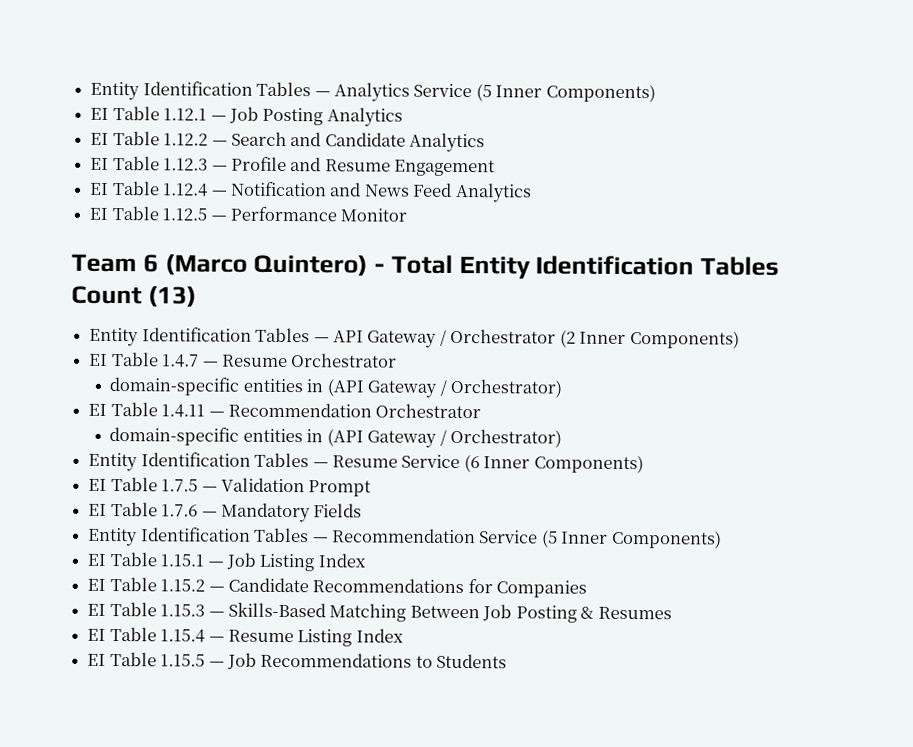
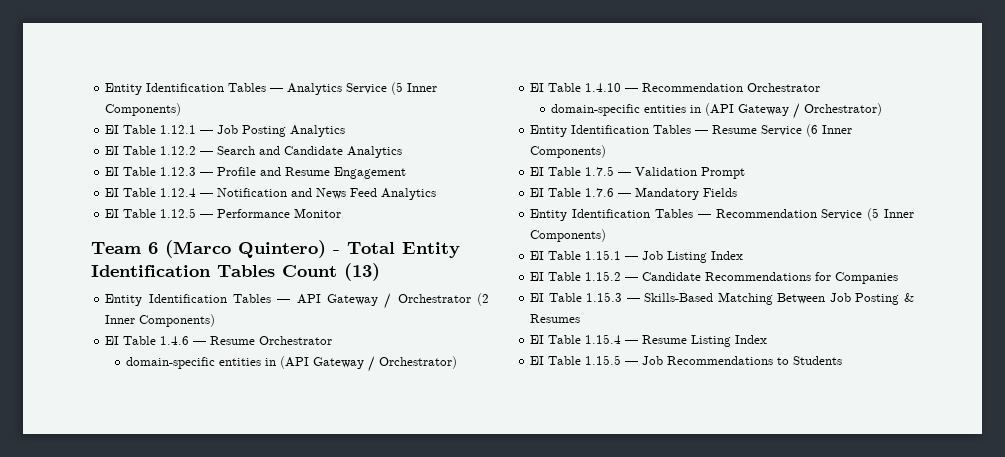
- EI Table 1.4.7 — Resume Orchestrator
+ EI Table 1.4.6 — Resume Orchestrator
- EI Table 1.4.11 — Recommendation Orchestrator
+ EI Table 1.4.10 — Recommendation Orchestrator

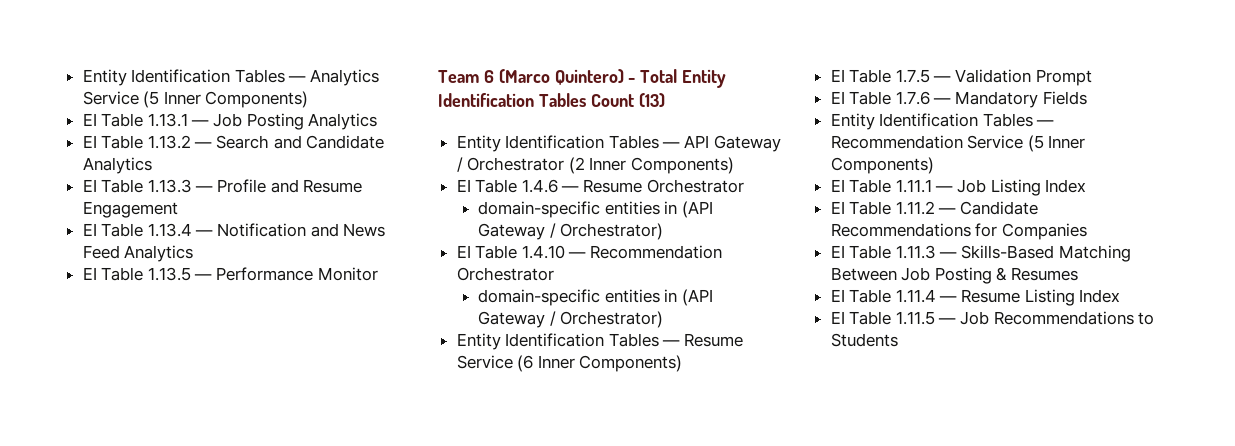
- EI Table 1.12.1 — Job Posting Analytics
+ EI Table 1.13.1 — Job Posting Analytics
- EI Table 1.12.2 — Search and Candidate Analytics
+ EI Table 1.13.2 — Search and Candidate Analytics
- EI Table 1.12.3 — Profile and Resume Engagement
+ EI Table 1.13.3 — Profile and Resume Engagement
- EI Table 1.12.4 — Notification and News Feed Analytics
+ EI Table 1.13.4 — Notification and News Feed Analytics
- EI Table 1.12.5 — Performance Monitor
+ EI Table 1.13.5 — Performance Monitor
- EI Table 1.15.1 — Job Listing Index
+ EI Table 1.11.1 — Job Listing Index
- EI Table 1.15.2 — Candidate Recommendations for Companies
+ EI Table 1.11.2 — Candidate Recommendations for Companies
- EI Table 1.15.3 — Skills-Based Matching Between Job Posting & Resumes
+ EI Table 1.11.3 — Skills-Based Matching Between Job Posting & Resumes
- EI Table 1.15.4 — Resume Listing Index
+ EI Table 1.11.4 — Resume Listing Index
- EI Table 1.15.5 — Job Recommendations to Students
+ EI Table 1.11.5 — Job Recommendations to Students

